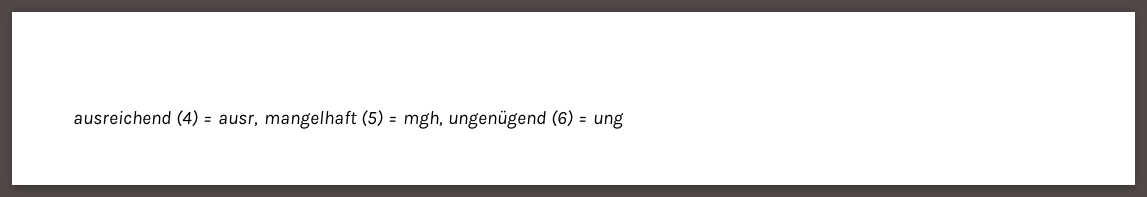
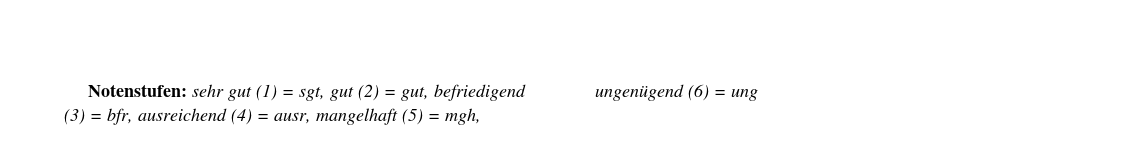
- ausreichend (4) = ausr, mangelhaft (5) = mgh, ungenügend (6) = ung
+ Notenstufen: sehr gut (1) = sgt, gut (2) = gut, befriedigend (3) = bfr, ausreichend (4) = ausr, mangelhaft (5) = mgh, ungenügend (6) = ung

